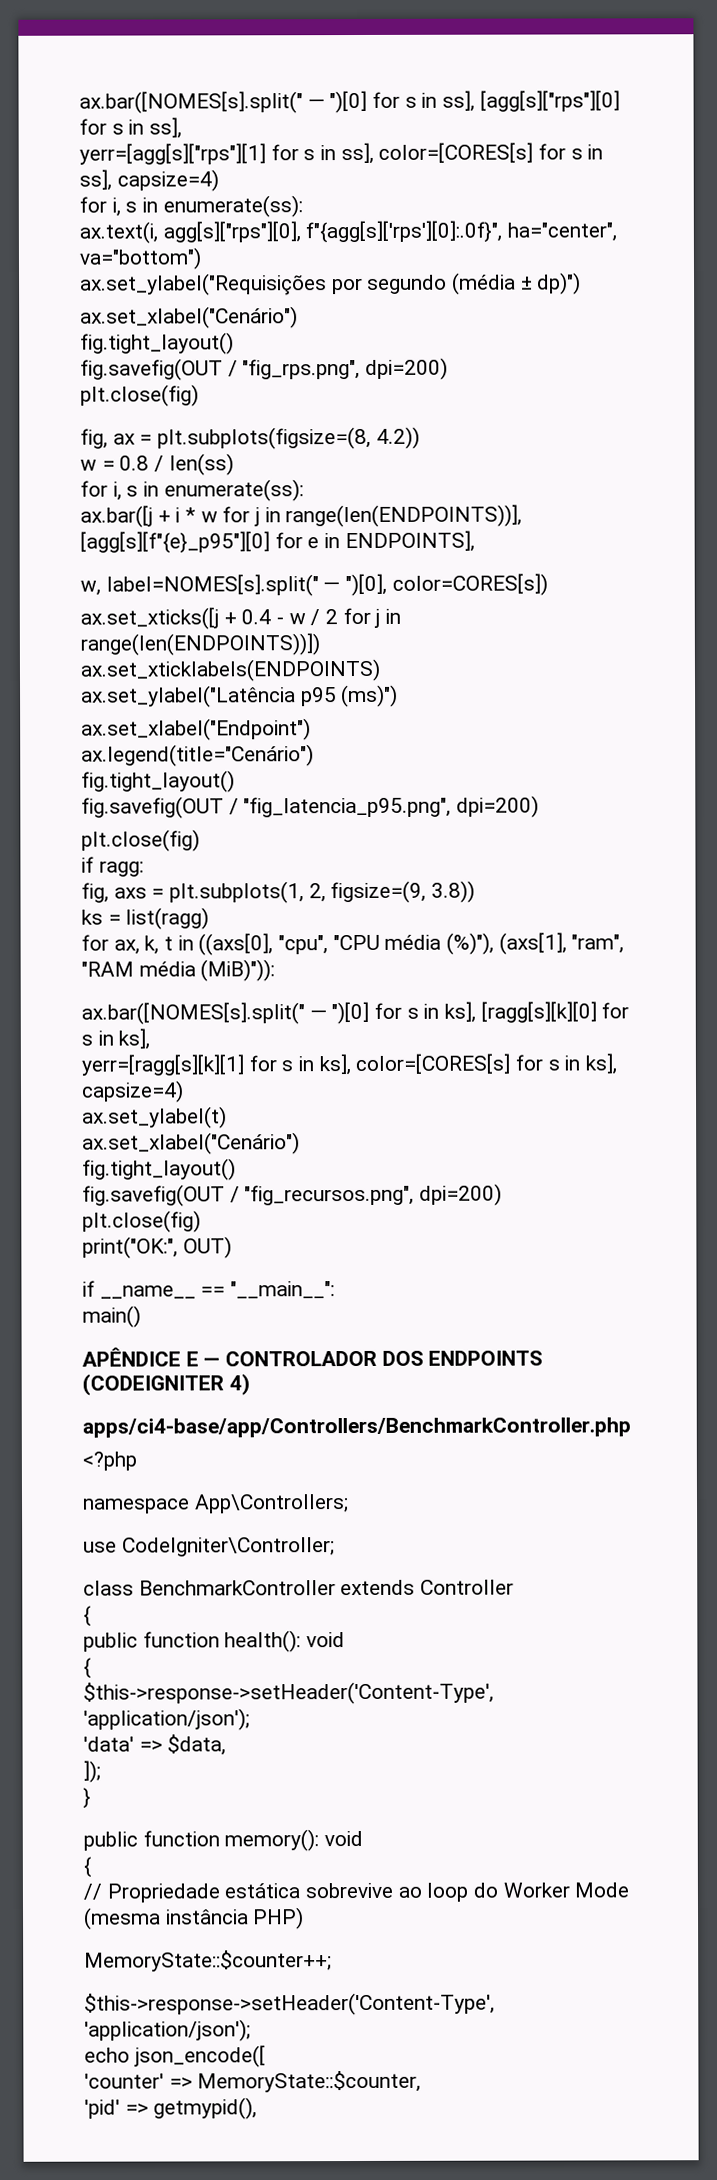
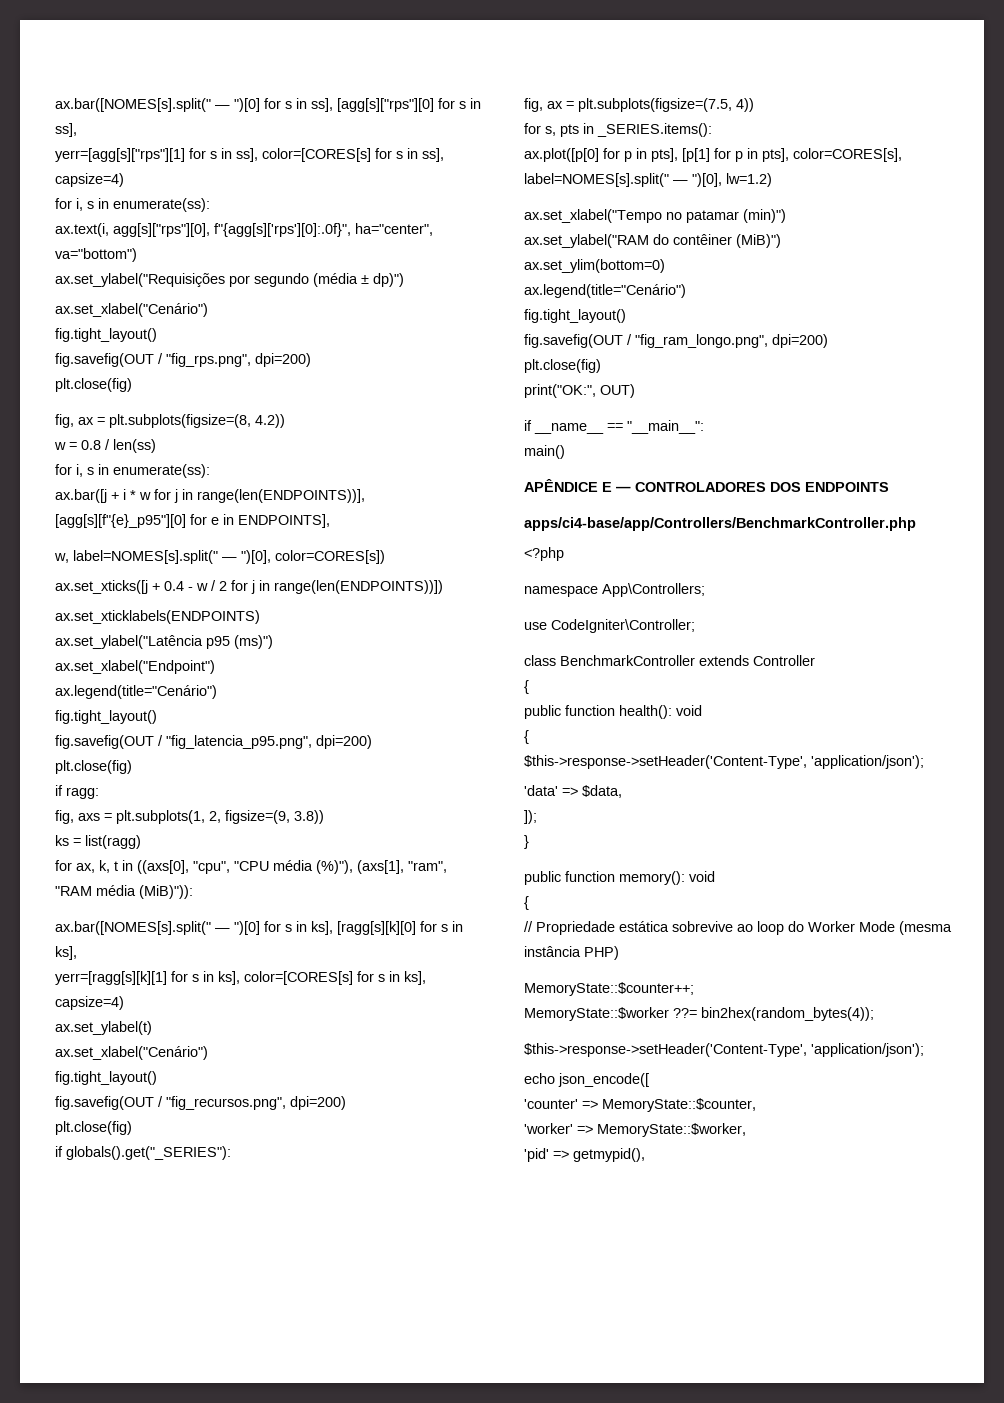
+ if globals().get("_SERIES"):
+ fig, ax = plt.subplots(figsize=(7.5, 4))
+ for s, pts in _SERIES.items():
+ ax.plot([p[0] for p in pts], [p[1] for p in pts], color=CORES[s], label=NOMES[s].split(" — ")[0], lw=1.2)
+ ax.set_xlabel("Tempo no patamar (min)")
+ ax.set_ylabel("RAM do contêiner (MiB)")
+ ax.set_ylim(bottom=0)
+ ax.legend(title="Cenário")
+ fig.tight_layout()
+ fig.savefig(OUT / "fig_ram_longo.png", dpi=200)
+ plt.close(fig)
- APÊNDICE E — CONTROLADOR DOS ENDPOINTS (CODEIGNITER 4)
+ APÊNDICE E — CONTROLADORES DOS ENDPOINTS
+ MemoryState::$worker ??= bin2hex(random_bytes(4));
+ 'worker' => MemoryState::$worker,

